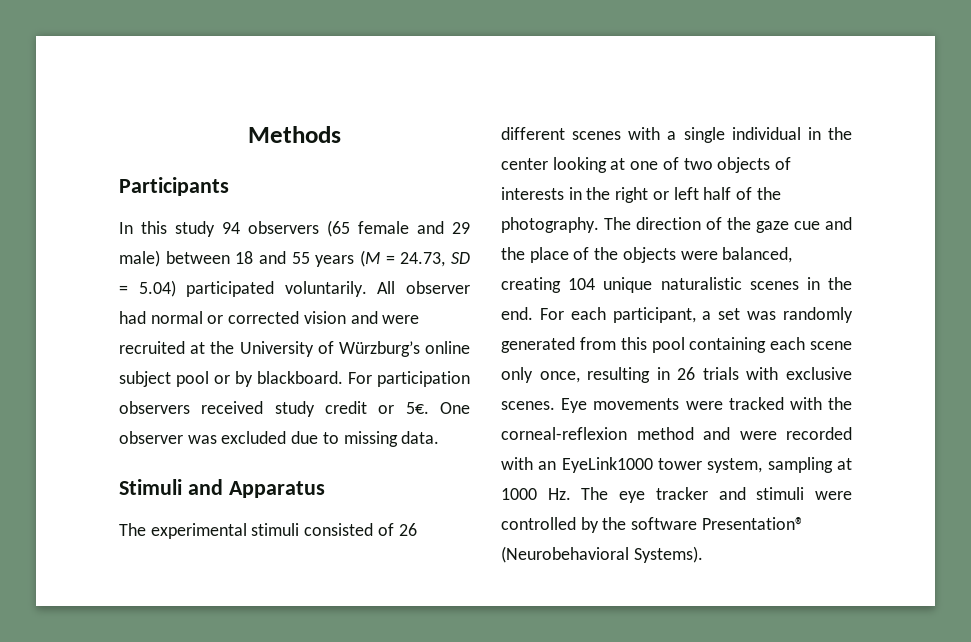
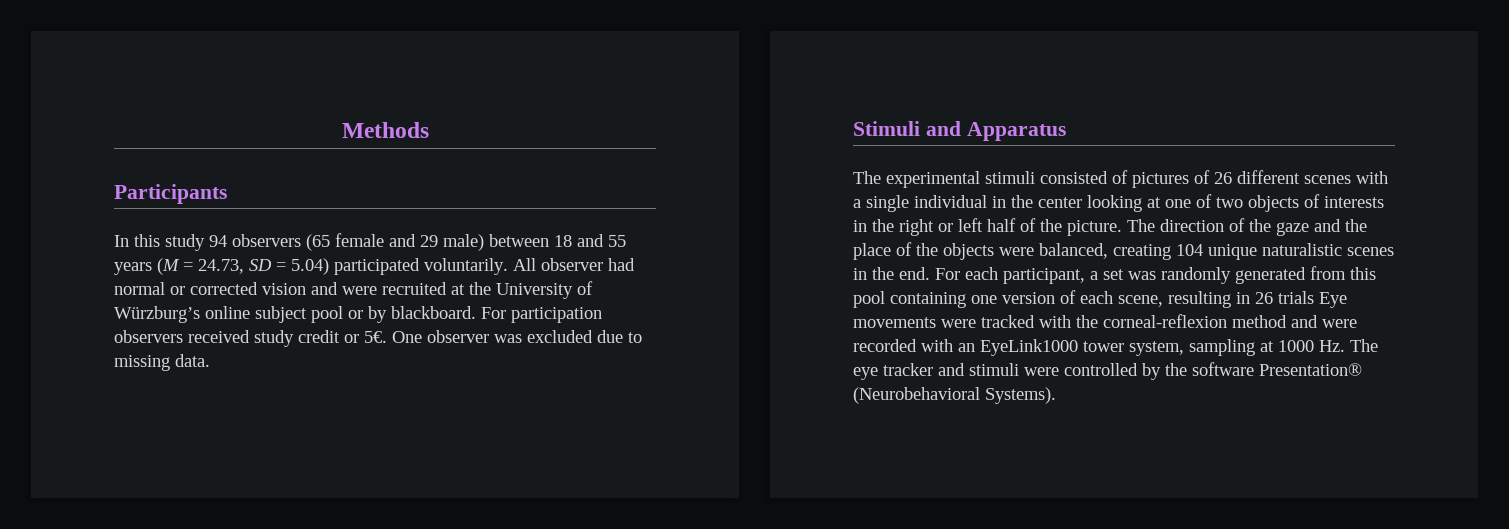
- The experimental stimuli consisted of 26 different scenes with a single individual in the center looking at one of two objects of interests in the right or left half of the photography.
+ The experimental stimuli consisted of pictures of 26 different scenes with a single individual in the center looking at one of two objects of interests in the right or left half of the picture.
- The direction of the gaze cue and the place of the objects were balanced, creating 104 unique naturalistic scenes in the end.
+ The direction of the gaze and the place of the objects were balanced, creating 104 unique naturalistic scenes in the end.
- For each participant, a set was randomly generated from this pool containing each scene only once, resulting in 26 trials with exclusive scenes. Eye movements were tracked with the corneal-reflexion method and were recorded with an EyeLink1000 tower system, sampling at 1000 Hz. The eye tracker and stimuli were controlled by the software Presentation® (Neurobehavioral Systems).
+ For each participant, a set was randomly generated from this pool containing one version of each scene, resulting in 26 trials Eye movements were tracked with the corneal-reflexion method and were recorded with an EyeLink1000 tower system, sampling at 1000 Hz. The eye tracker and stimuli were controlled by the software Presentation® (Neurobehavioral Systems).

